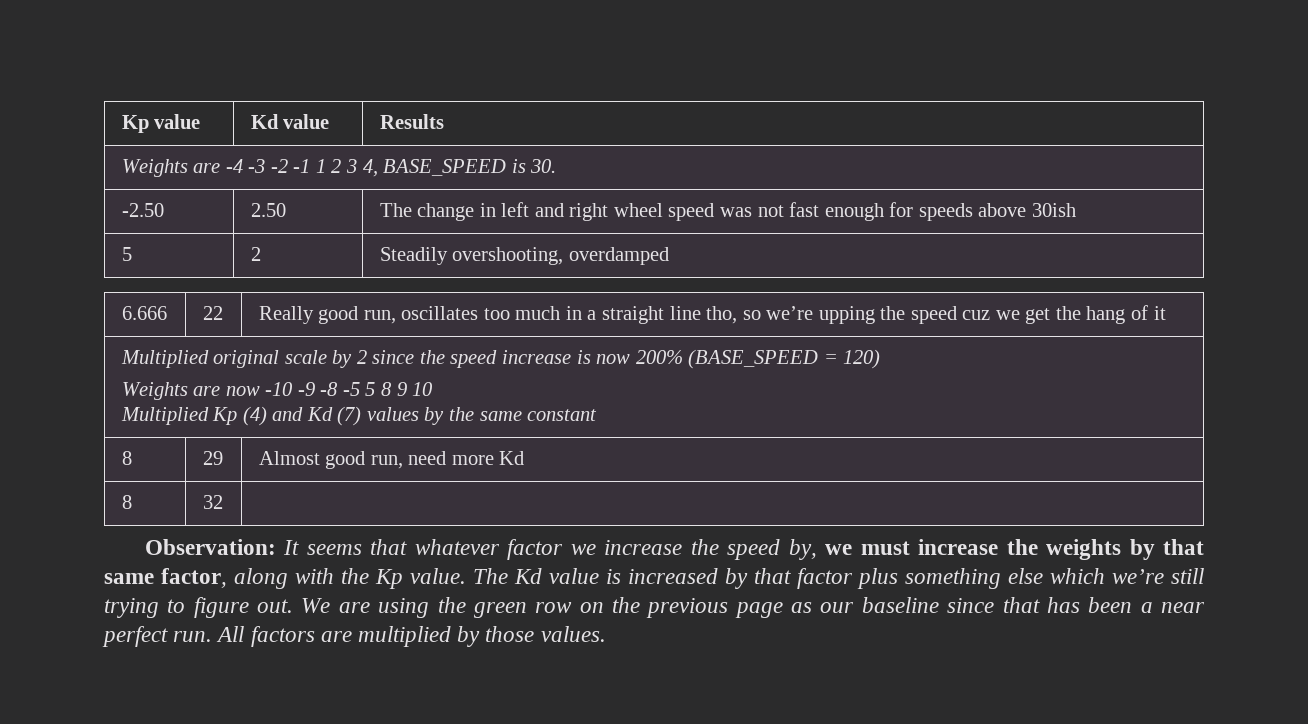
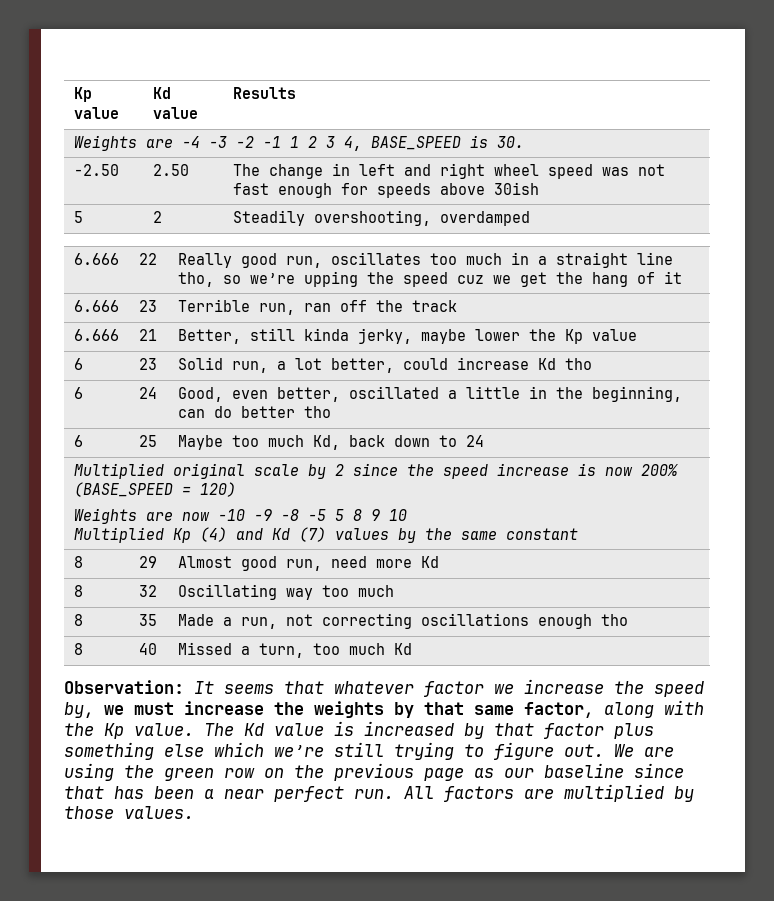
+ 6.666 | 23 | Terrible run, ran off the track
+ 6.666 | 21 | Better, still kinda jerky, maybe lower the Kp value
+ 6 | 23 | Solid run, a lot better, could increase Kd tho
+ 6 | 24 | Good, even better, oscillated a little in the beginning, can do better tho
+ 6 | 25 | Maybe too much Kd, back down to 24
- 8 | 32 |
+ 8 | 32 | Oscillating way too much
+ 8 | 35 | Made a run, not correcting oscillations enough tho
+ 8 | 40 | Missed a turn, too much Kd

